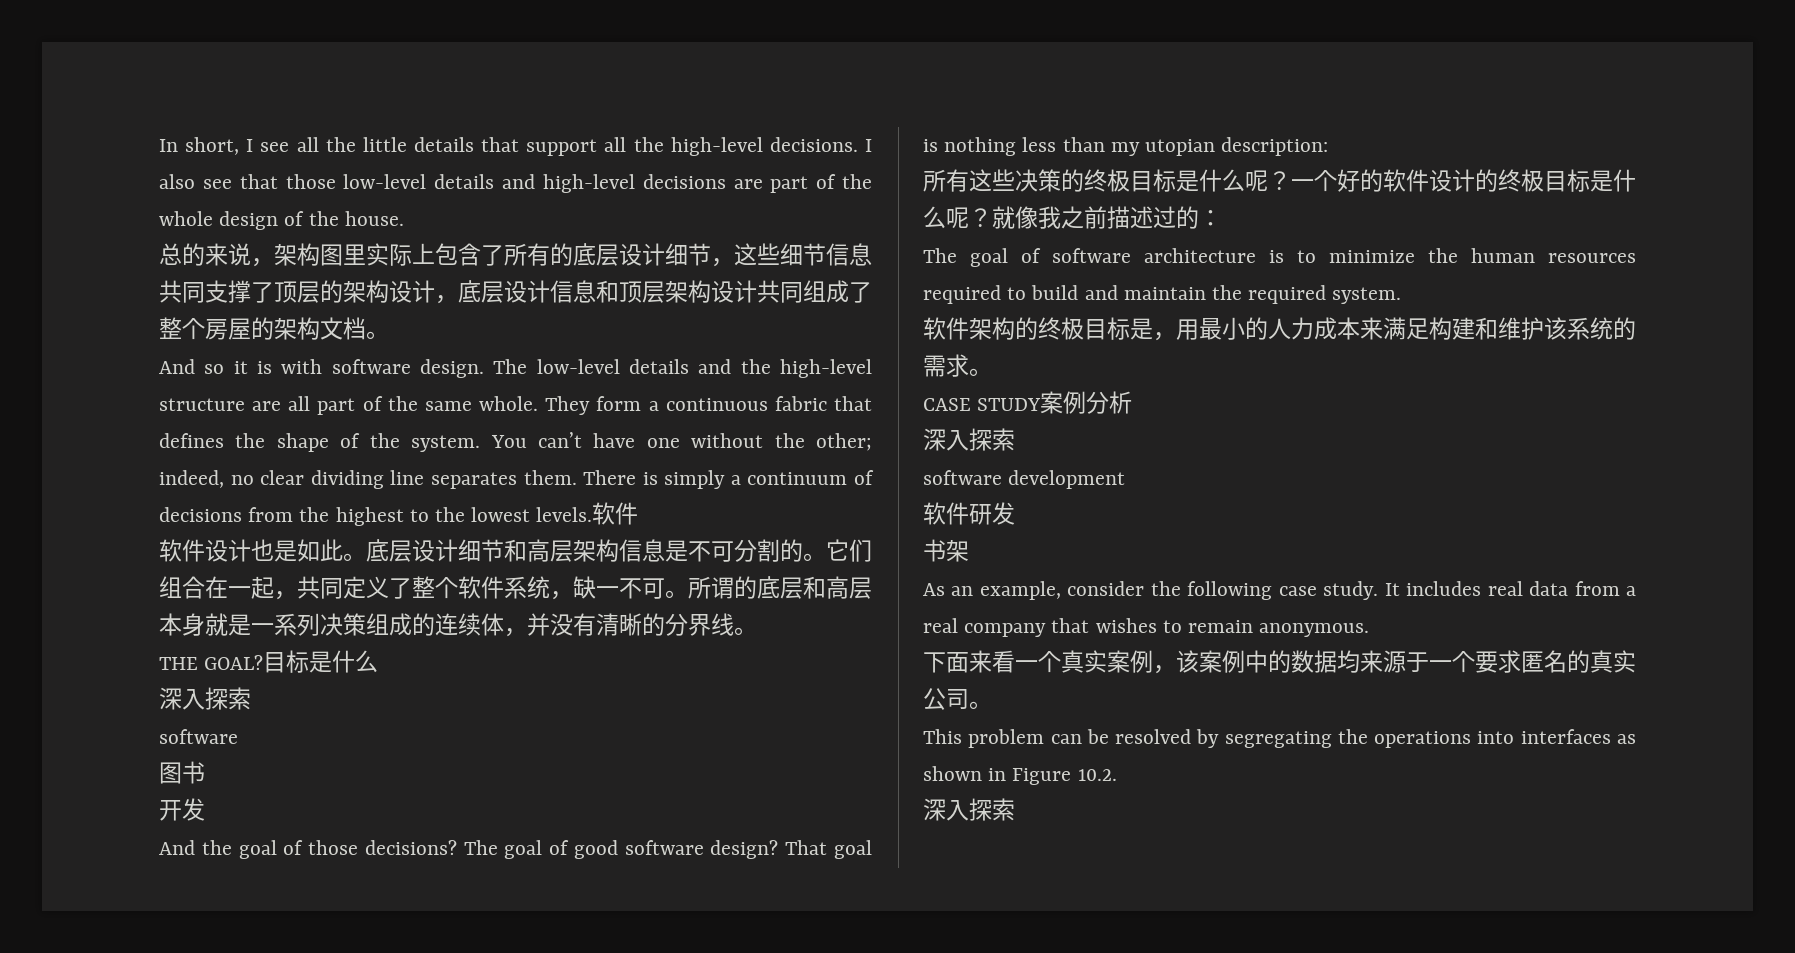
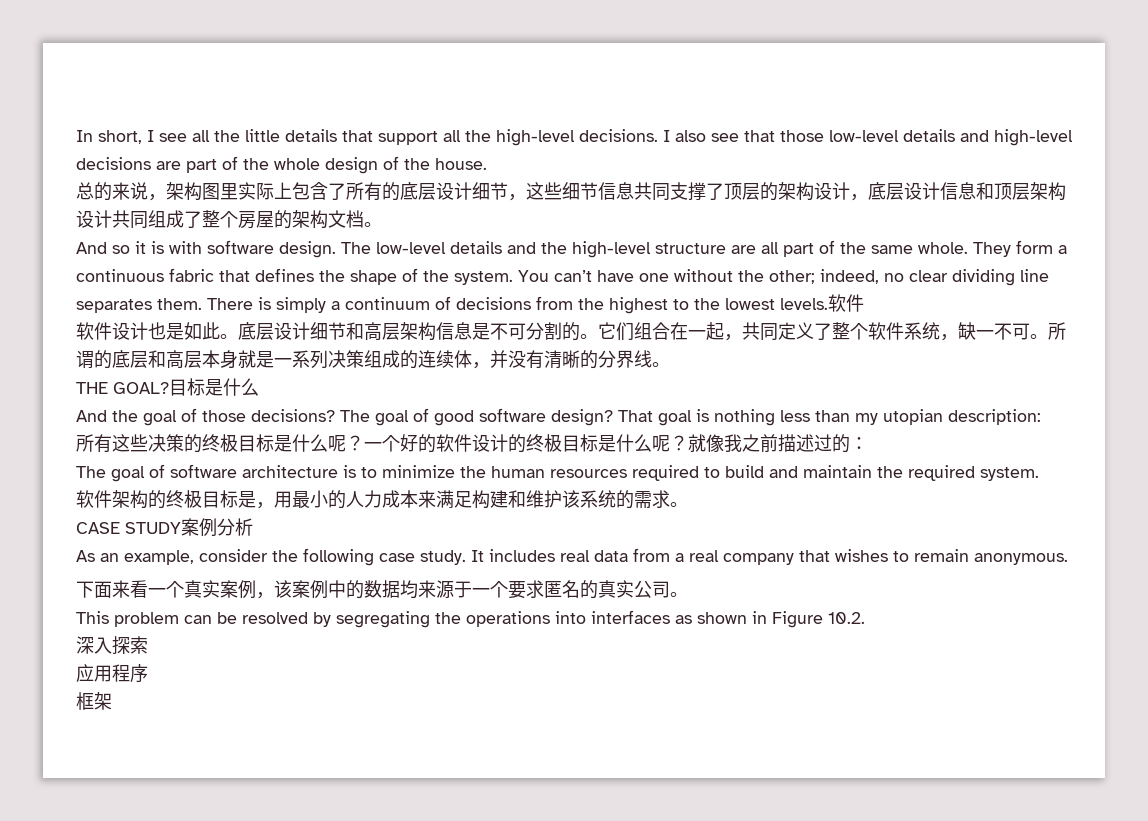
  THE GOAL?目标是什么
- 深入探索
- software
- 图书
- 开发
  CASE STUDY案例分析
- 深入探索
- software development
- 软件研发
- 书架
+ 应用程序
+ 框架

